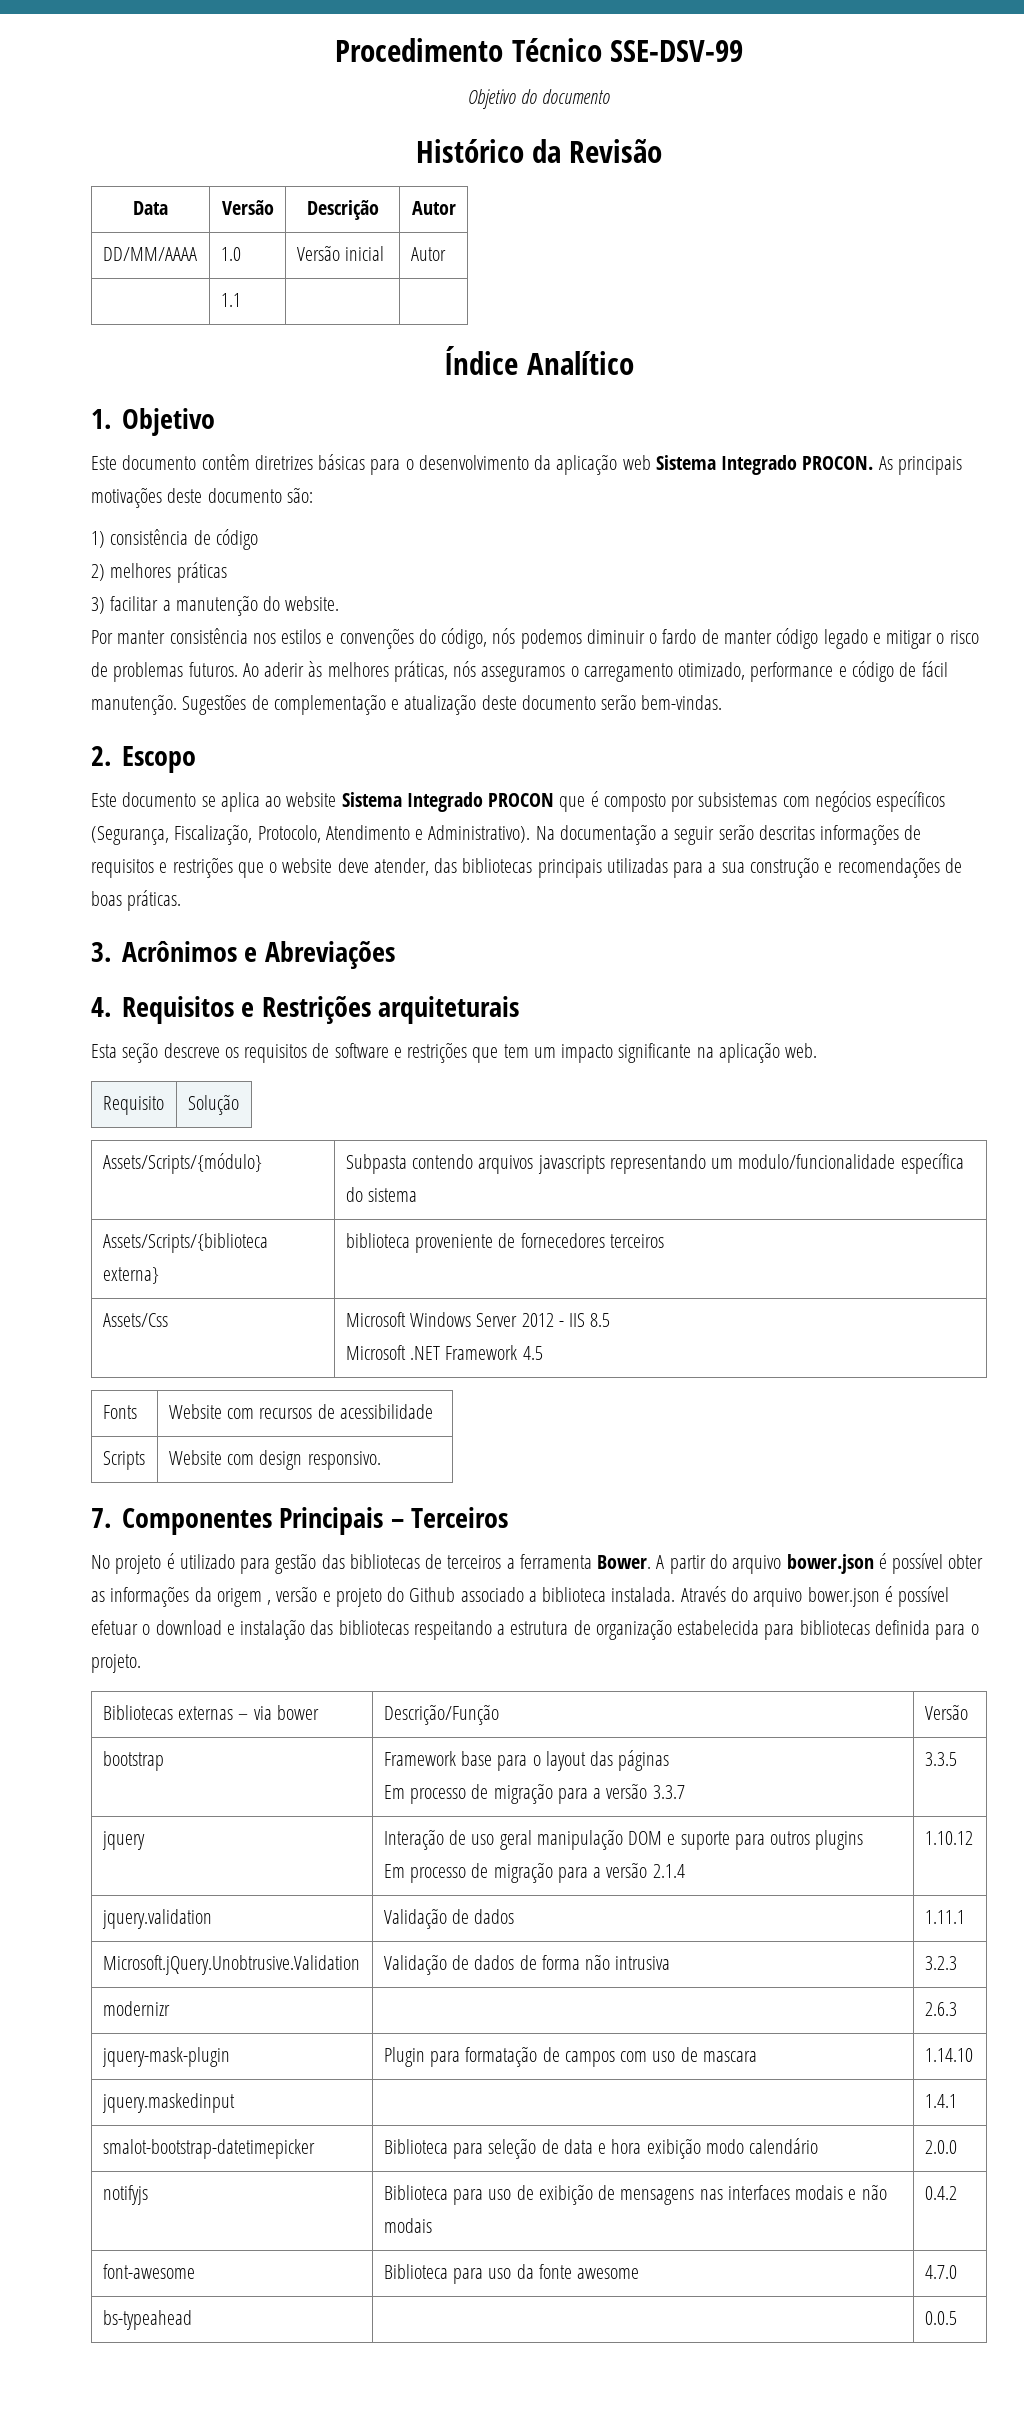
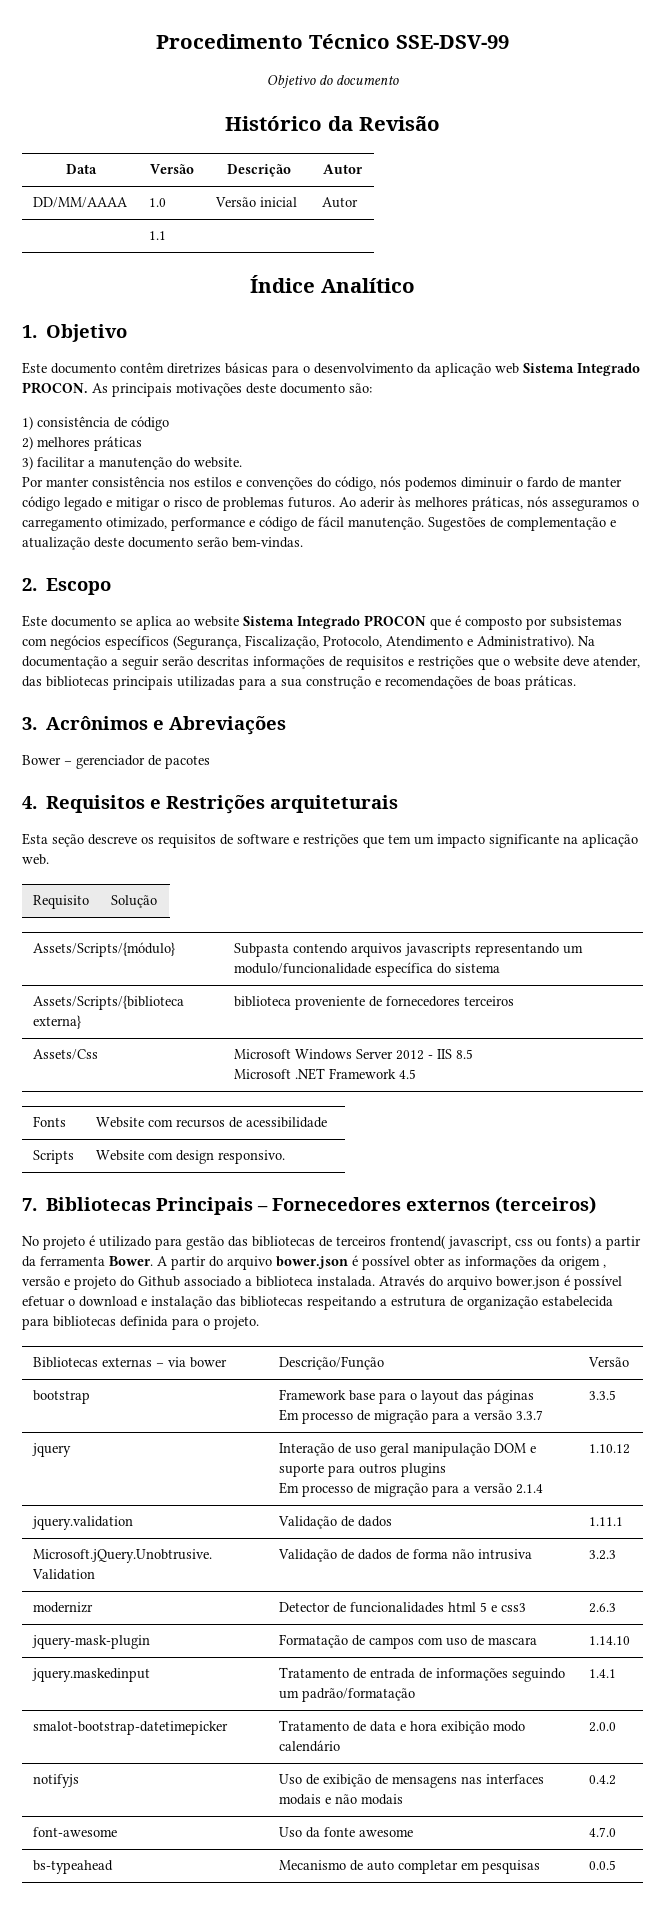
+ Bower – gerenciador de pacotes
- 7. Componentes Principais – Terceiros
+ 7. Bibliotecas Principais – Fornecedores externos (terceiros)
- No projeto é utilizado para gestão das bibliotecas de terceiros a ferramenta Bower.
+ No projeto é utilizado para gestão das bibliotecas de terceiros frontend( javascript, css ou fonts) a partir da ferramenta Bower.
- modernizr | | 2.6.3
+ modernizr | Detector de funcionalidades html 5 e css3 | 2.6.3
- jquery-mask-plugin | Plugin para formatação de campos com uso de mascara | 1.14.10
+ jquery-mask-plugin | Formatação de campos com uso de mascara | 1.14.10
- jquery.maskedinput | | 1.4.1
+ jquery.maskedinput | Tratamento de entrada de informações seguindo um padrão/formatação | 1.4.1
- smalot-bootstrap-datetimepicker | Biblioteca para seleção de data e hora exibição modo calendário | 2.0.0
+ smalot-bootstrap-datetimepicker | Tratamento de data e hora exibição modo calendário | 2.0.0
- notifyjs | Biblioteca para uso de exibição de mensagens nas interfaces modais e não modais | 0.4.2
+ notifyjs | Uso de exibição de mensagens nas interfaces modais e não modais | 0.4.2
- font-awesome | Biblioteca para uso da fonte awesome | 4.7.0
+ font-awesome | Uso da fonte awesome | 4.7.0
- bs-typeahead | | 0.0.5
+ bs-typeahead | Mecanismo de auto completar em pesquisas | 0.0.5

